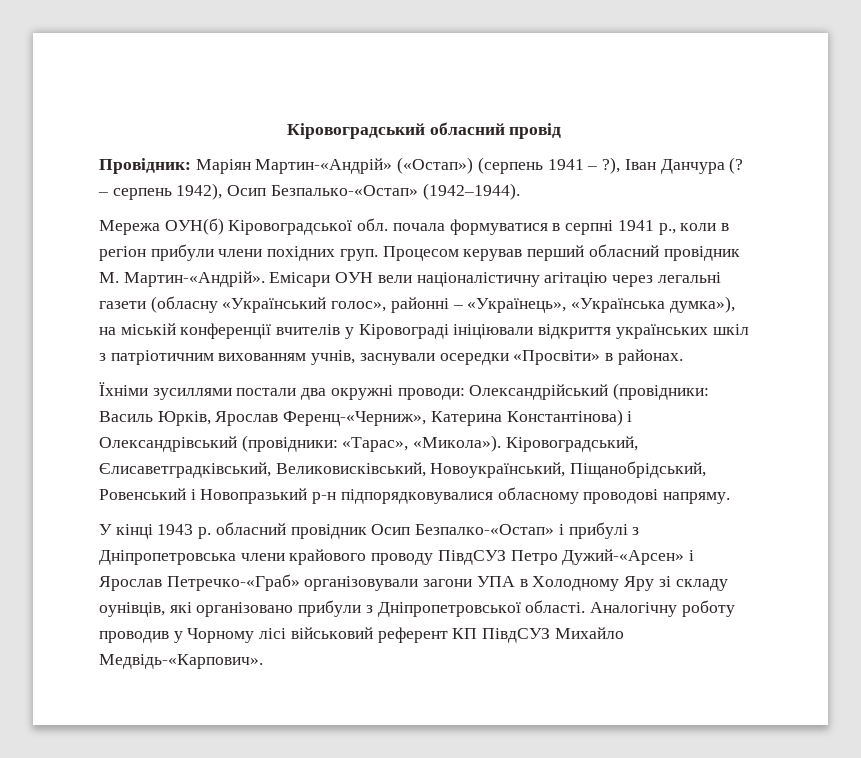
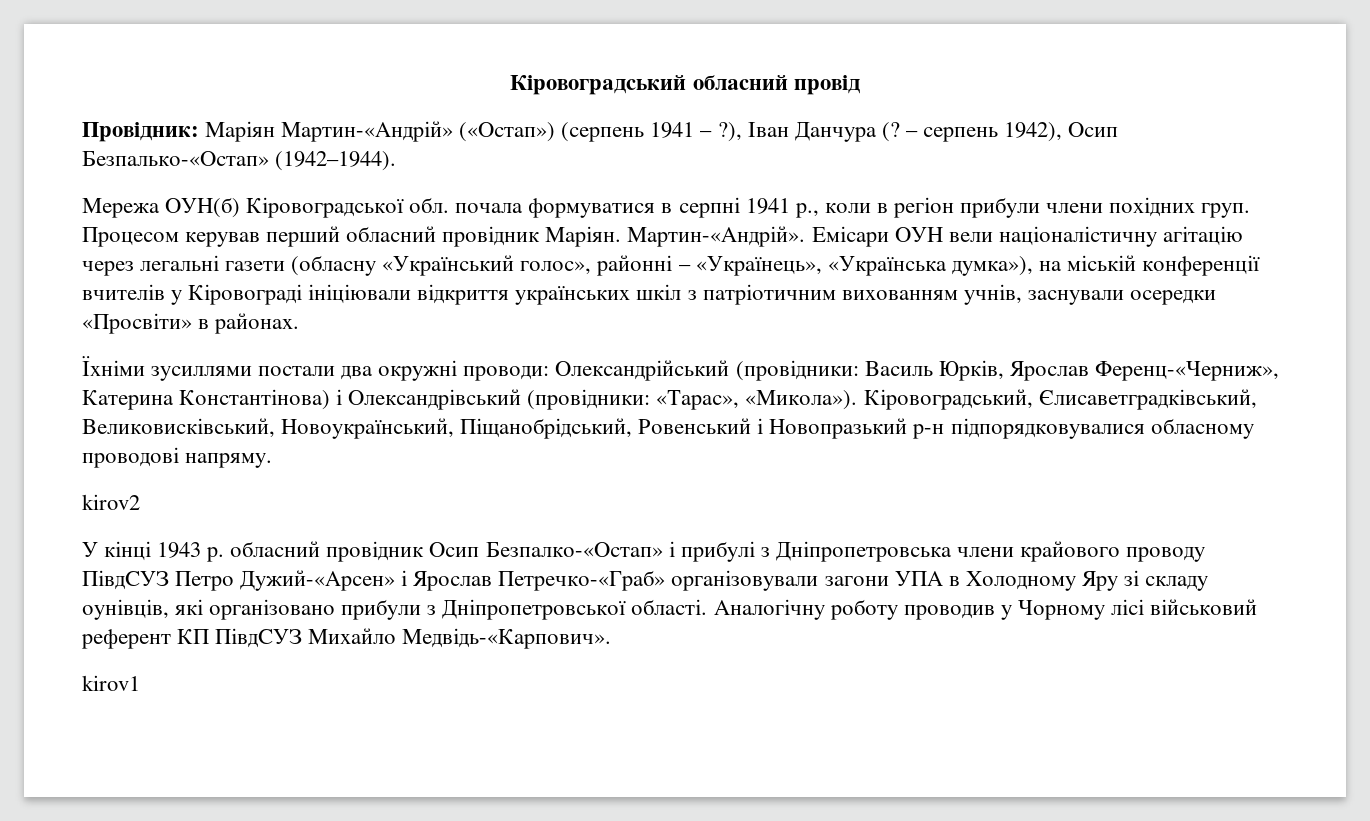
- Процесом керував перший обласний провідник М. Мартин‑«Андрій».
+ Процесом керував перший обласний провідник Маріян. Мартин‑«Андрій».
+ kirov2
+ kirov1

